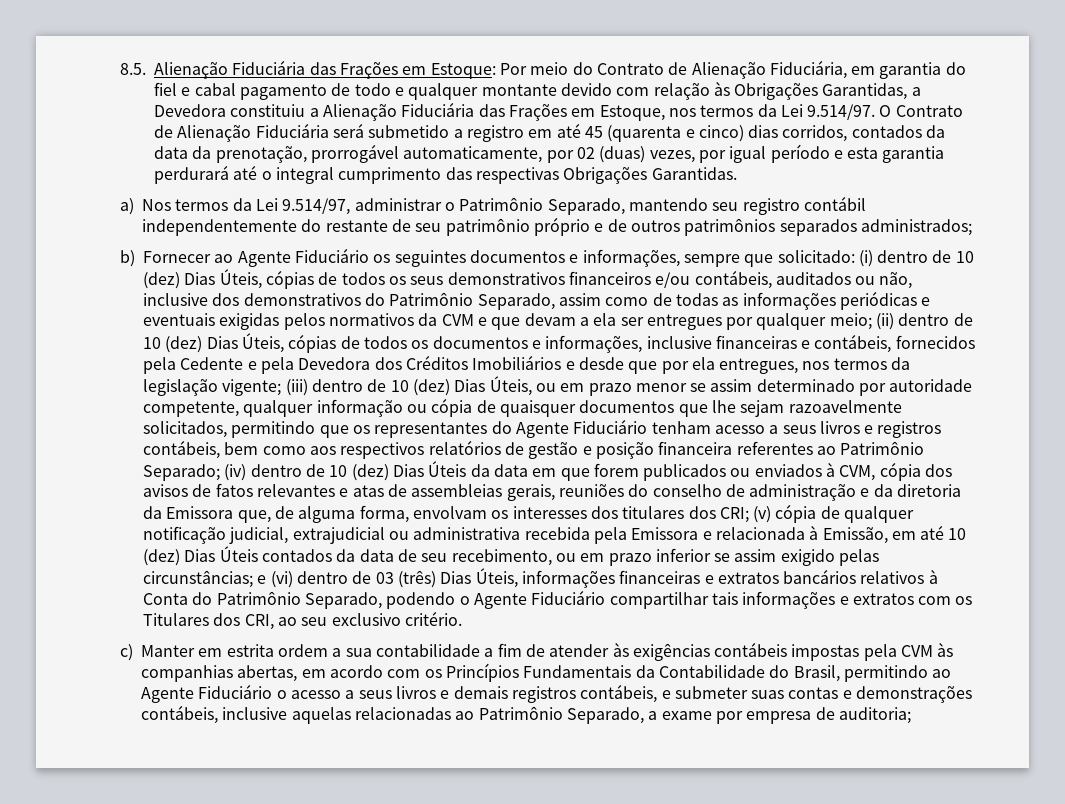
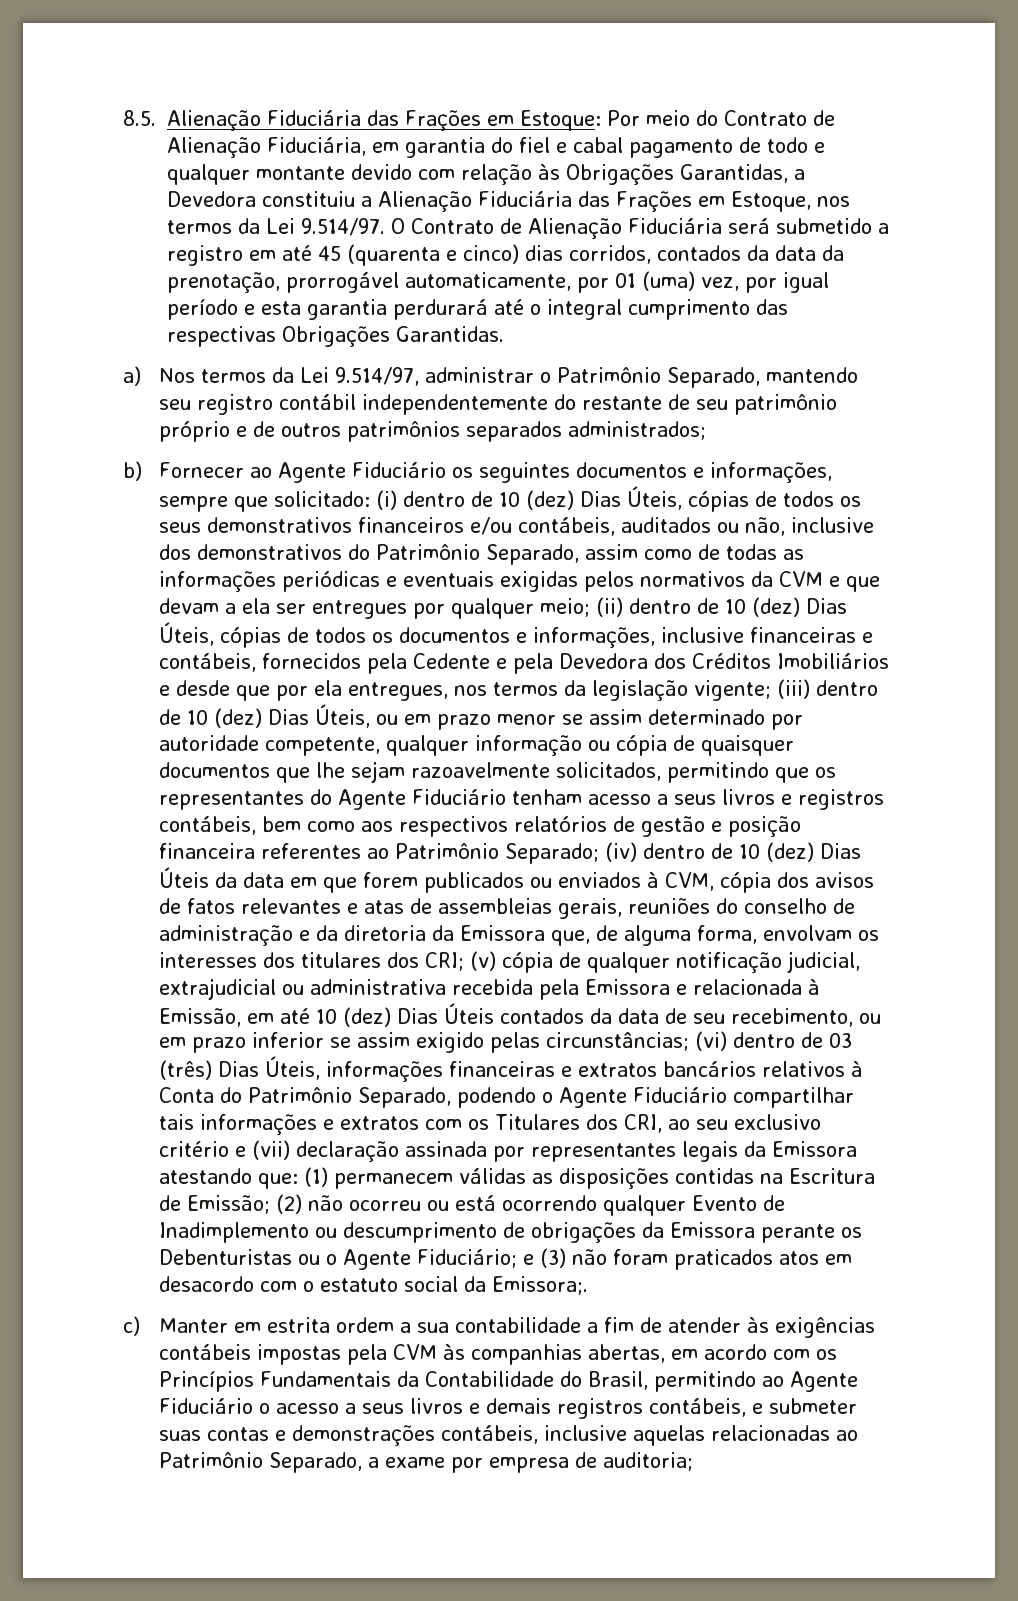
- Por meio do Contrato de Alienação Fiduciária, em garantia do fiel e cabal pagamento de todo e qualquer montante devido com relação às Obrigações Garantidas, a Devedora constituiu a Alienação Fiduciária das Frações em Estoque, nos termos da Lei 9.514/97. O Contrato de Alienação Fiduciária será submetido a registro em até 45 (quarenta e cinco) dias corridos, contados da data da prenotação, prorrogável automaticamente, por 02 (duas) vezes, por igual período e esta garantia perdurará até o integral cumprimento das respectivas Obrigações Garantidas.
+ Por meio do Contrato de Alienação Fiduciária, em garantia do fiel e cabal pagamento de todo e qualquer montante devido com relação às Obrigações Garantidas, a Devedora constituiu a Alienação Fiduciária das Frações em Estoque, nos termos da Lei 9.514/97. O Contrato de Alienação Fiduciária será submetido a registro em até 45 (quarenta e cinco) dias corridos, contados da data da prenotação, prorrogável automaticamente, por 01 (uma) vez, por igual período e esta garantia perdurará até o integral cumprimento das respectivas Obrigações Garantidas.
- e (vi) dentro de 03 (três) Dias Úteis, informações financeiras e extratos bancários relativos à Conta do Patrimônio Separado, podendo o Agente Fiduciário compartilhar tais informações e extratos com os Titulares dos CRI, ao seu exclusivo critério.
+ (vi) dentro de 03 (três) Dias Úteis, informações financeiras e extratos bancários relativos à Conta do Patrimônio Separado, podendo o Agente Fiduciário compartilhar tais informações e extratos com os Titulares dos CRI, ao seu exclusivo critério e (vii) declaração assinada por representantes legais da Emissora atestando que: (1) permanecem válidas as disposições contidas na Escritura de Emissão; (2) não ocorreu ou está ocorrendo qualquer Evento de Inadimplemento ou descumprimento de obrigações da Emissora perante os Debenturistas ou o Agente Fiduciário; e (3) não foram praticados atos em desacordo com o estatuto social da Emissora;.

